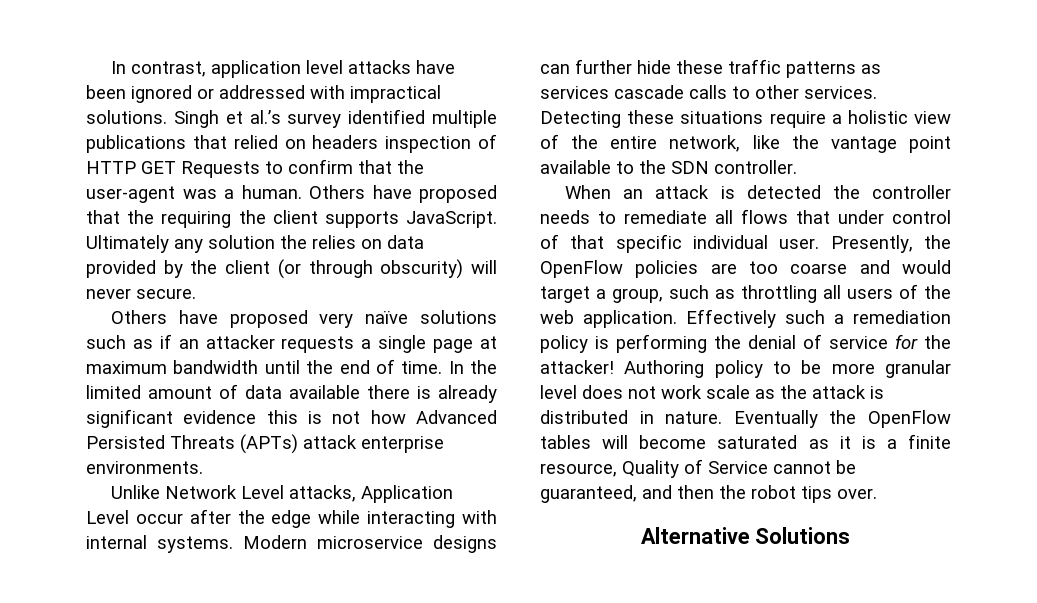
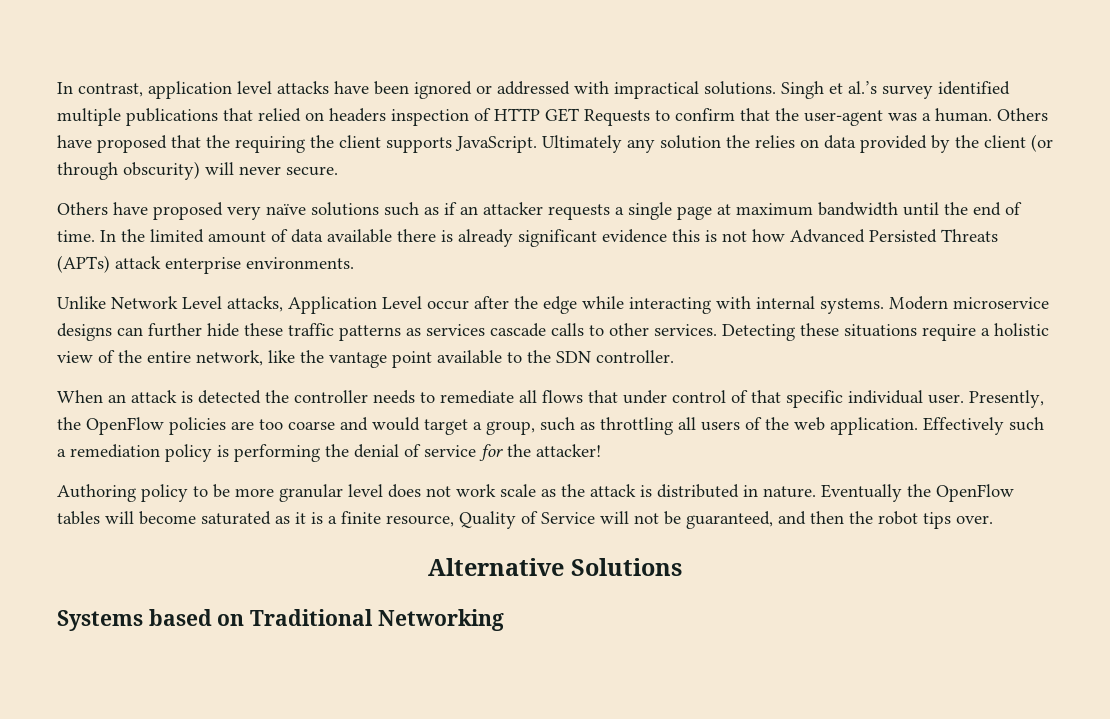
- Effectively such a remediation policy is performing the denial of service for the attacker! Authoring policy to be more granular level does not work scale as the attack is distributed in nature.
+ Effectively such a remediation policy is performing the denial of service for the attacker!
+ Authoring policy to be more granular level does not work scale as the attack is distributed in nature.
- Eventually the OpenFlow tables will become saturated as it is a finite resource, Quality of Service cannot be guaranteed, and then the robot tips over.
+ Eventually the OpenFlow tables will become saturated as it is a finite resource, Quality of Service will not be guaranteed, and then the robot tips over.
+ Systems based on Traditional Networking

